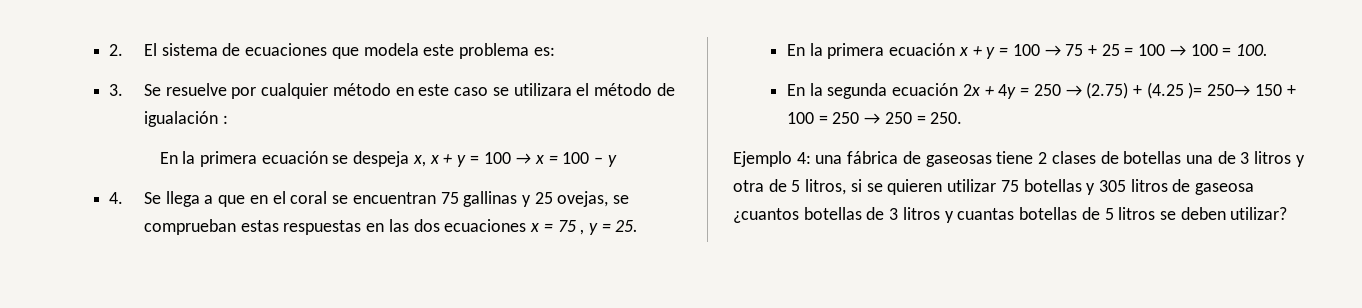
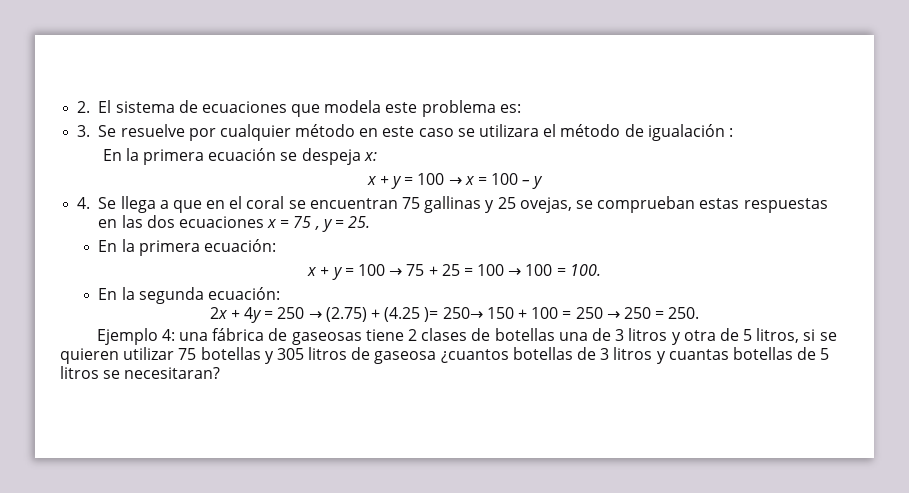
- En la primera ecuación se despeja x, x + y = 100 → x = 100 – y
+ En la primera ecuación se despeja x:
+ x + y = 100 → x = 100 – y
- En la primera ecuación x + y = 100 → 75 + 25 = 100 → 100 = 100.
+ En la primera ecuación:
+ x + y = 100 → 75 + 25 = 100 → 100 = 100.
- En la segunda ecuación 2x + 4y = 250 → (2.75) + (4.25 )= 250→ 150 + 100 = 250 → 250 = 250.
+ En la segunda ecuación:
+ 2x + 4y = 250 → (2.75) + (4.25 )= 250→ 150 + 100 = 250 → 250 = 250.
- Ejemplo 4: una fábrica de gaseosas tiene 2 clases de botellas una de 3 litros y otra de 5 litros, si se quieren utilizar 75 botellas y 305 litros de gaseosa ¿cuantos botellas de 3 litros y cuantas botellas de 5 litros se deben utilizar?
+ Ejemplo 4: una fábrica de gaseosas tiene 2 clases de botellas una de 3 litros y otra de 5 litros, si se quieren utilizar 75 botellas y 305 litros de gaseosa ¿cuantos botellas de 3 litros y cuantas botellas de 5 litros se necesitaran?

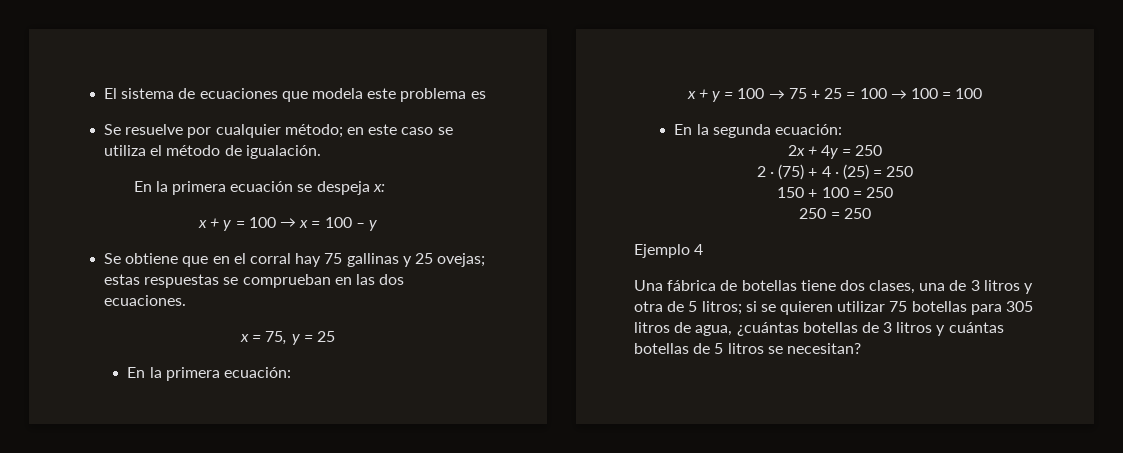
- 2. El sistema de ecuaciones que modela este problema es:
- 3. Se resuelve por cualquier método en este caso se utilizara el método de igualación :
+ El sistema de ecuaciones que modela este problema es
+ Se resuelve por cualquier método; en este caso se utiliza el método de igualación.
- 4. Se llega a que en el coral se encuentran 75 gallinas y 25 ovejas, se comprueban estas respuestas en las dos ecuaciones x = 75 , y = 25.
+ Se obtiene que en el corral hay 75 gallinas y 25 ovejas; estas respuestas se comprueban en las dos ecuaciones.
+ x = 75, y = 25
- x + y = 100 → 75 + 25 = 100 → 100 = 100.
+ x + y = 100 → 75 + 25 = 100 → 100 = 100
- 2x + 4y = 250 → (2.75) + (4.25 )= 250→ 150 + 100 = 250 → 250 = 250.
+ 2x + 4y = 250
+ 2 · (75) + 4 · (25) = 250
+ 150 + 100 = 250
+ 250 = 250
- Ejemplo 4: una fábrica de gaseosas tiene 2 clases de botellas una de 3 litros y otra de 5 litros, si se quieren utilizar 75 botellas y 305 litros de gaseosa ¿cuantos botellas de 3 litros y cuantas botellas de 5 litros se necesitaran?
+ Ejemplo 4
+ Una fábrica de botellas tiene dos clases, una de 3 litros y otra de 5 litros; si se quieren utilizar 75 botellas para 305 litros de agua, ¿cuántas botellas de 3 litros y cuántas botellas de 5 litros se necesitan?

